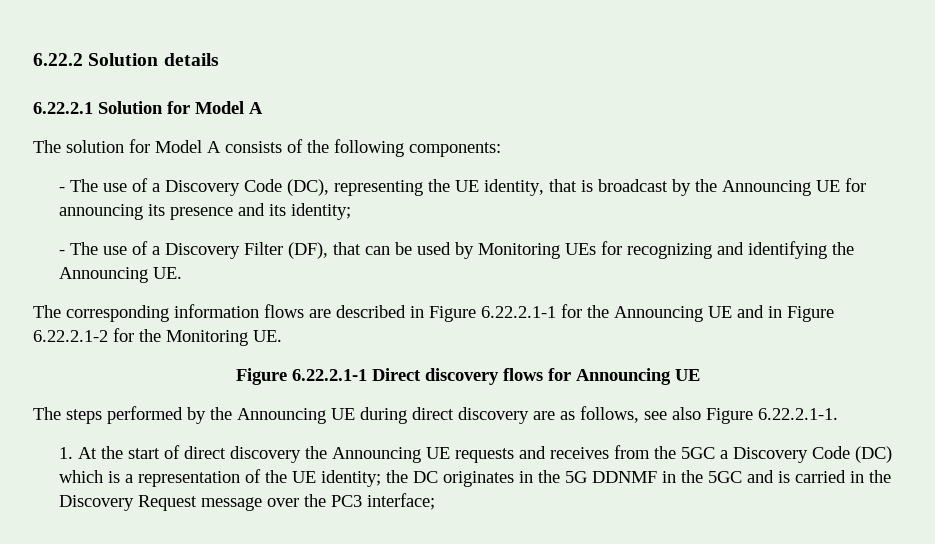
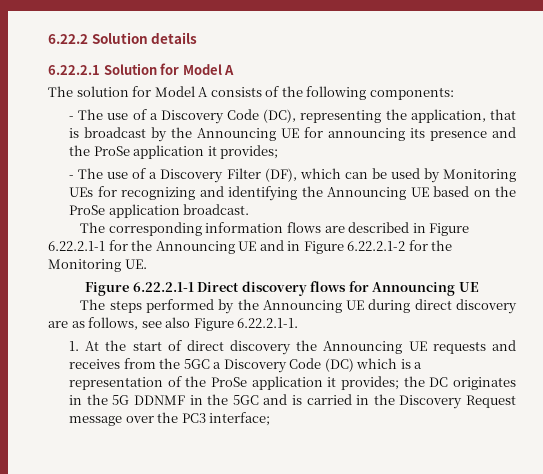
- - The use of a Discovery Code (DC), representing the UE identity, that is broadcast by the Announcing UE for announcing its presence and its identity;
+ - The use of a Discovery Code (DC), representing the application, that is broadcast by the Announcing UE for announcing its presence and the ProSe application it provides;
- - The use of a Discovery Filter (DF), that can be used by Monitoring UEs for recognizing and identifying the Announcing UE.
+ - The use of a Discovery Filter (DF), which can be used by Monitoring UEs for recognizing and identifying the Announcing UE based on the ProSe application broadcast.
- 1. At the start of direct discovery the Announcing UE requests and receives from the 5GC a Discovery Code (DC) which is a representation of the UE identity; the DC originates in the 5G DDNMF in the 5GC and is carried in the Discovery Request message over the PC3 interface;
+ 1. At the start of direct discovery the Announcing UE requests and receives from the 5GC a Discovery Code (DC) which is a representation of the ProSe application it provides; the DC originates in the 5G DDNMF in the 5GC and is carried in the Discovery Request message over the PC3 interface;

